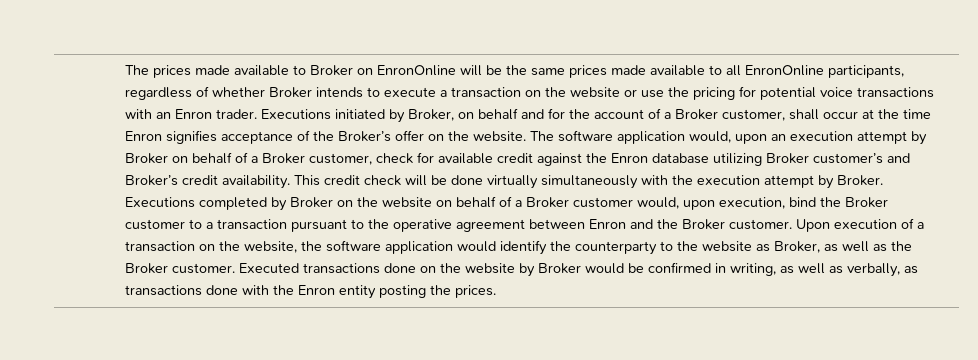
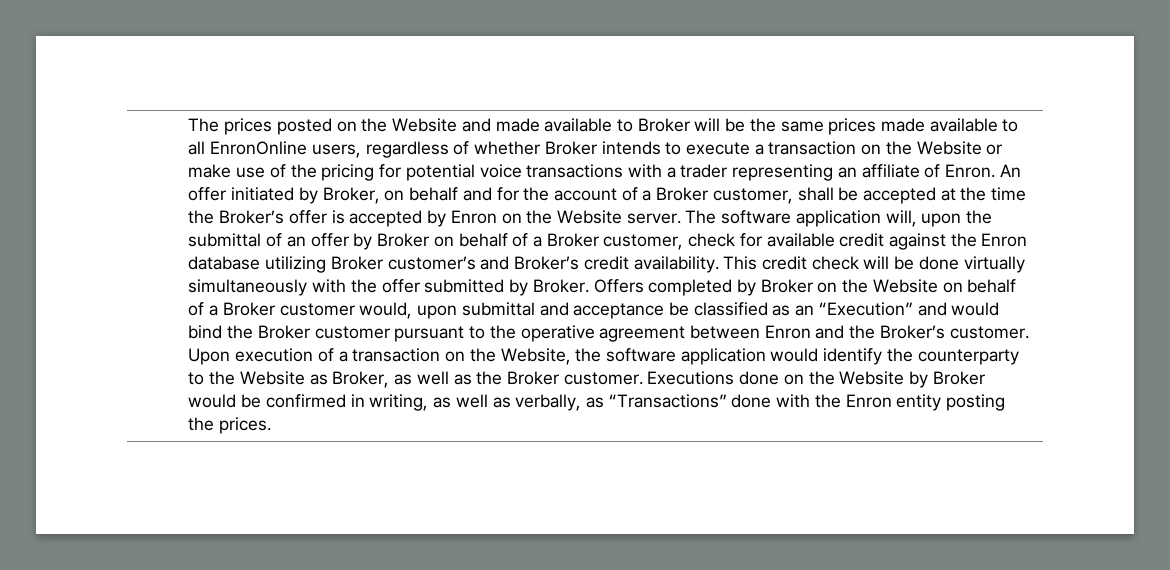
- The prices made available to Broker on EnronOnline will be the same prices made available to all EnronOnline participants, regardless of whether Broker intends to execute a transaction on the website or use the pricing for potential voice transactions with an Enron trader. Executions initiated by Broker, on behalf and for the account of a Broker customer, shall occur at the time Enron signifies acceptance of the Broker’s offer on the website. The software application would, upon an execution attempt by Broker on behalf of a Broker customer, check for available credit against the Enron database utilizing Broker customer’s and Broker’s credit availability.
+ The prices posted on the Website and made available to Broker will be the same prices made available to all EnronOnline users, regardless of whether Broker intends to execute a transaction on the Website or make use of the pricing for potential voice transactions with a trader representing an affiliate of Enron. An offer initiated by Broker, on behalf and for the account of a Broker customer, shall be accepted at the time the Broker’s offer is accepted by Enron on the Website server. The software application will, upon the submittal of an offer by Broker on behalf of a Broker customer, check for available credit against the Enron database utilizing Broker customer’s and Broker’s credit availability.
- This credit check will be done virtually simultaneously with the execution attempt by Broker.
+ This credit check will be done virtually simultaneously with the offer submitted by Broker.
- Executions completed by Broker on the website on behalf of a Broker customer would, upon execution, bind the Broker customer to a transaction pursuant to the operative agreement between Enron and the Broker customer.
+ Offers completed by Broker on the Website on behalf of a Broker customer would, upon submittal and acceptance be classified as an “Execution” and would bind the Broker customer pursuant to the operative agreement between Enron and the Broker’s customer.
- Upon execution of a transaction on the website, the software application would identify the counterparty to the website as Broker, as well as the Broker customer.
+ Upon execution of a transaction on the Website, the software application would identify the counterparty to the Website as Broker, as well as the Broker customer.
- Executed transactions done on the website by Broker would be confirmed in writing, as well as verbally, as transactions done with the Enron entity posting the prices.
+ Executions done on the Website by Broker would be confirmed in writing, as well as verbally, as “Transactions” done with the Enron entity posting the prices.

